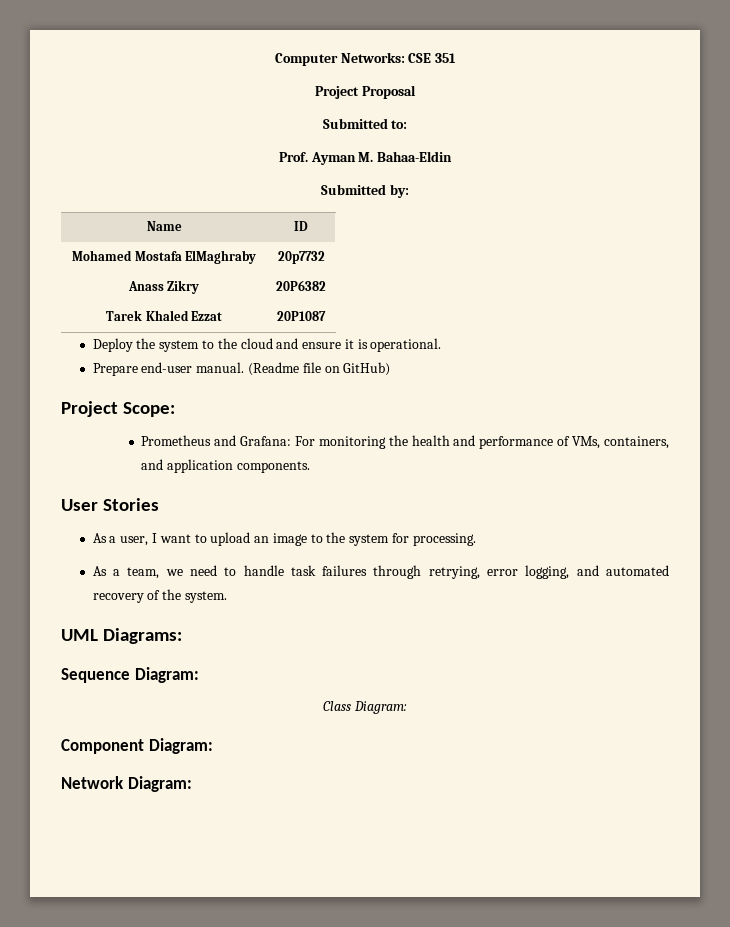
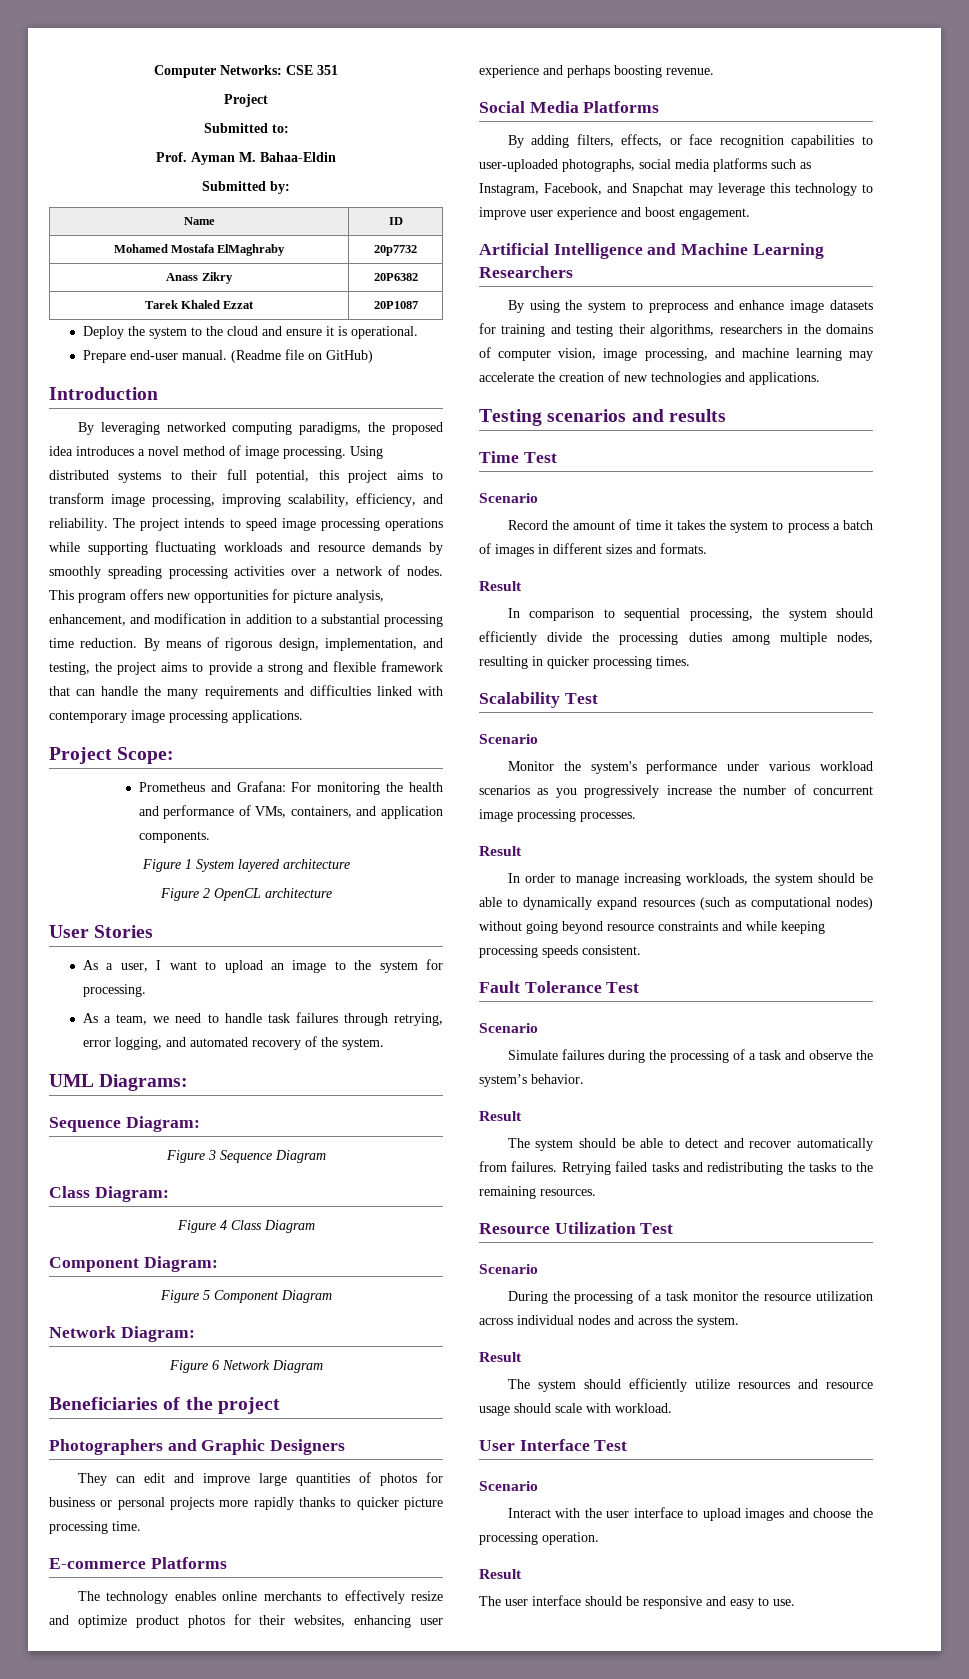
  Computer Networks: CSE 351
- Project Proposal
+ Project
+ Introduction
+ By leveraging networked computing paradigms, the proposed idea introduces a novel method of image processing. Using distributed systems to their full potential, this project aims to transform image processing, improving scalability, efficiency, and reliability. The project intends to speed image processing operations while supporting fluctuating workloads and resource demands by smoothly spreading processing activities over a network of nodes. This program offers new opportunities for picture analysis, enhancement, and modification in addition to a substantial processing time reduction. By means of rigorous design, implementation, and testing, the project aims to provide a strong and flexible framework that can handle the many requirements and difficulties linked with contemporary image processing applications.
+ Figure 1 System layered architecture
+ Figure 2 OpenCL architecture
+ Figure 3 Sequence Diagram
  Class Diagram:
+ Figure 4 Class Diagram
  Component Diagram:
+ Figure 5 Component Diagram
  Network Diagram:
+ Figure 6 Network Diagram
+ Beneficiaries of the project
+ Photographers and Graphic Designers
+ They can edit and improve large quantities of photos for business or personal projects more rapidly thanks to quicker picture processing time.
+ E-commerce Platforms
+ The technology enables online merchants to effectively resize and optimize product photos for their websites, enhancing user experience and perhaps boosting revenue.
+ Social Media Platforms
+ By adding filters, effects, or face recognition capabilities to user-uploaded photographs, social media platforms such as Instagram, Facebook, and Snapchat may leverage this technology to improve user experience and boost engagement.
+ Artificial Intelligence and Machine Learning Researchers
+ By using the system to preprocess and enhance image datasets for training and testing their algorithms, researchers in the domains of computer vision, image processing, and machine learning may accelerate the creation of new technologies and applications.
+ Testing scenarios and results
+ Time Test
+ Scenario
+ Record the amount of time it takes the system to process a batch of images in different sizes and formats.
+ Result
+ In comparison to sequential processing, the system should efficiently divide the processing duties among multiple nodes, resulting in quicker processing times.
+ Scalability Test
+ Scenario
+ Monitor the system's performance under various workload scenarios as you progressively increase the number of concurrent image processing processes.
+ Result
+ In order to manage increasing workloads, the system should be able to dynamically expand resources (such as computational nodes) without going beyond resource constraints and while keeping processing speeds consistent.
+ Fault Tolerance Test
+ Scenario
+ Simulate failures during the processing of a task and observe the system’s behavior.
+ Result
+ The system should be able to detect and recover automatically from failures. Retrying failed tasks and redistributing the tasks to the remaining resources.
+ Resource Utilization Test
+ Scenario
+ During the processing of a task monitor the resource utilization across individual nodes and across the system.
+ Result
+ The system should efficiently utilize resources and resource usage should scale with workload.
+ User Interface Test
+ Scenario
+ Interact with the user interface to upload images and choose the processing operation.
+ Result
+ The user interface should be responsive and easy to use.

